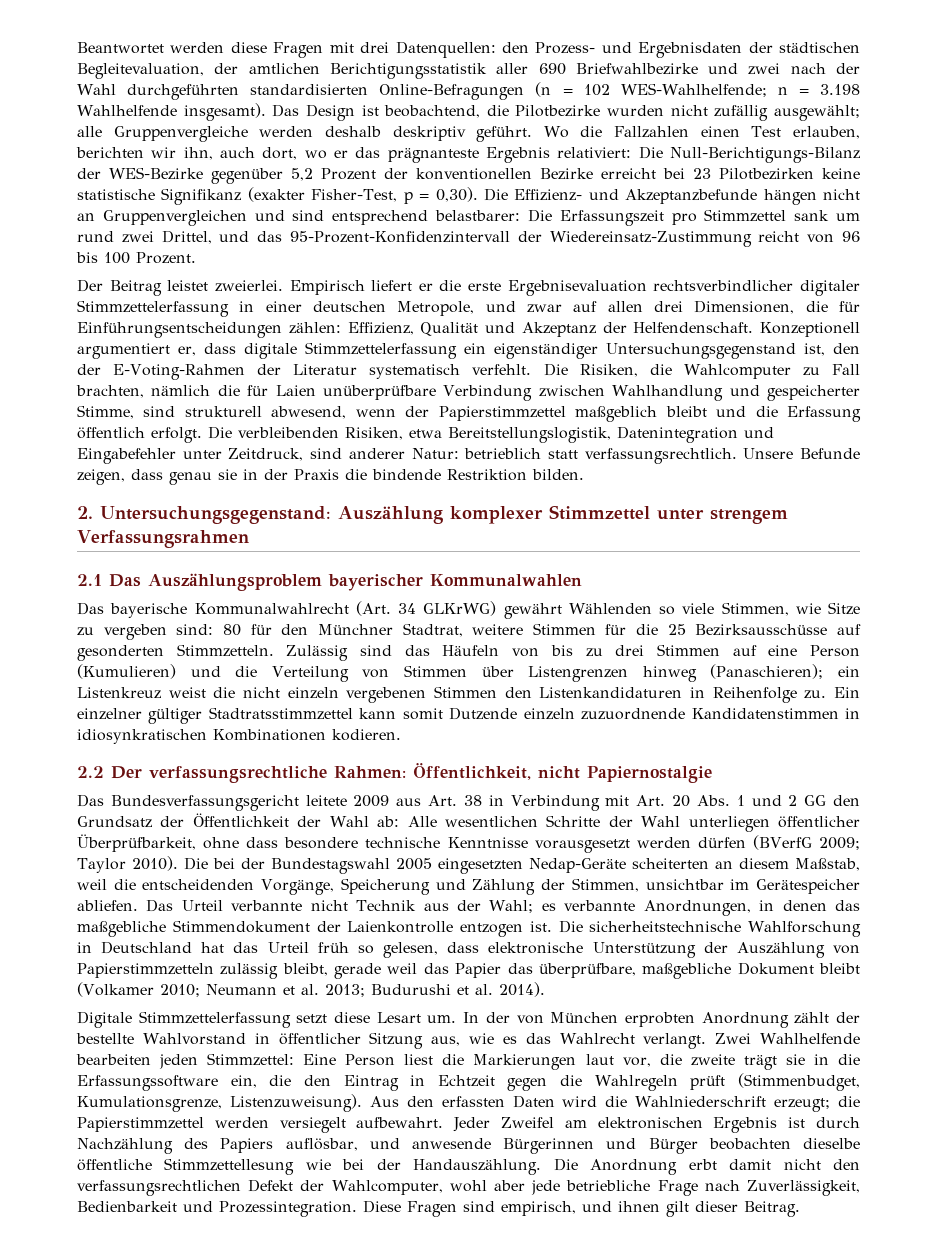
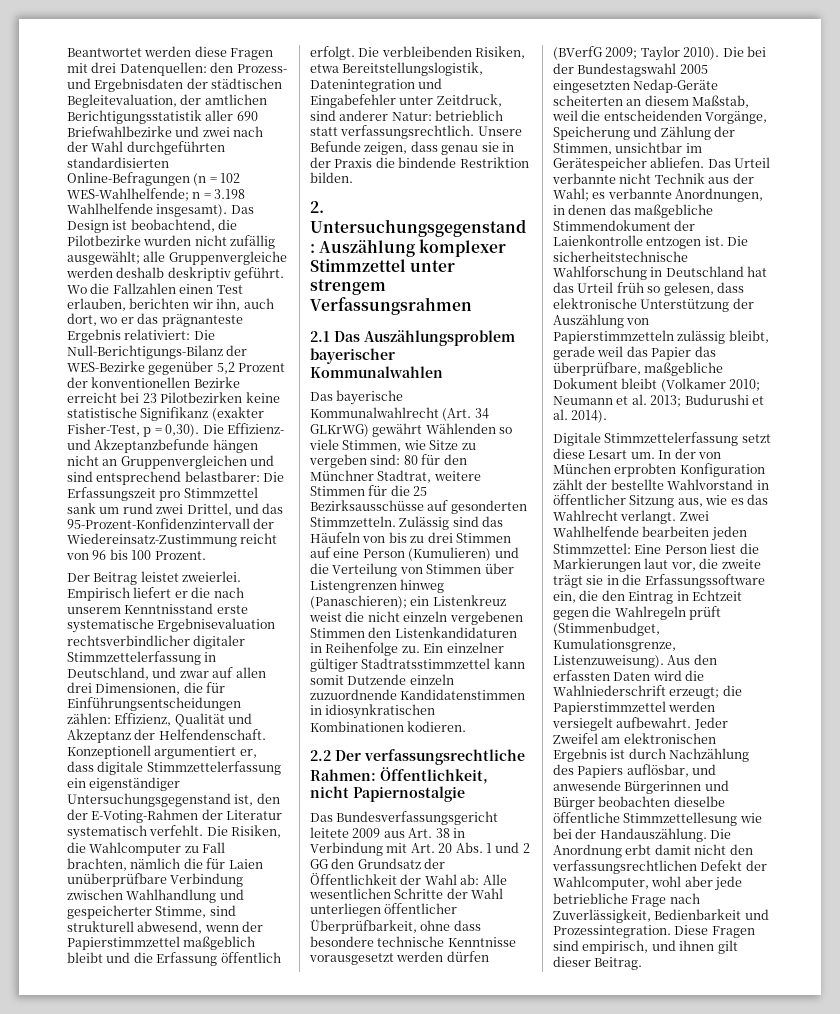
- Empirisch liefert er die erste Ergebnisevaluation rechtsverbindlicher digitaler Stimmzettelerfassung in einer deutschen Metropole, und zwar auf allen drei Dimensionen, die für Einführungsentscheidungen zählen: Effizienz, Qualität und Akzeptanz der Helfendenschaft.
+ Empirisch liefert er die nach unserem Kenntnisstand erste systematische Ergebnisevaluation rechtsverbindlicher digitaler Stimmzettelerfassung in Deutschland, und zwar auf allen drei Dimensionen, die für Einführungsentscheidungen zählen: Effizienz, Qualität und Akzeptanz der Helfendenschaft.
- In der von München erprobten Anordnung zählt der bestellte Wahlvorstand in öffentlicher Sitzung aus, wie es das Wahlrecht verlangt.
+ In der von München erprobten Konfiguration zählt der bestellte Wahlvorstand in öffentlicher Sitzung aus, wie es das Wahlrecht verlangt.

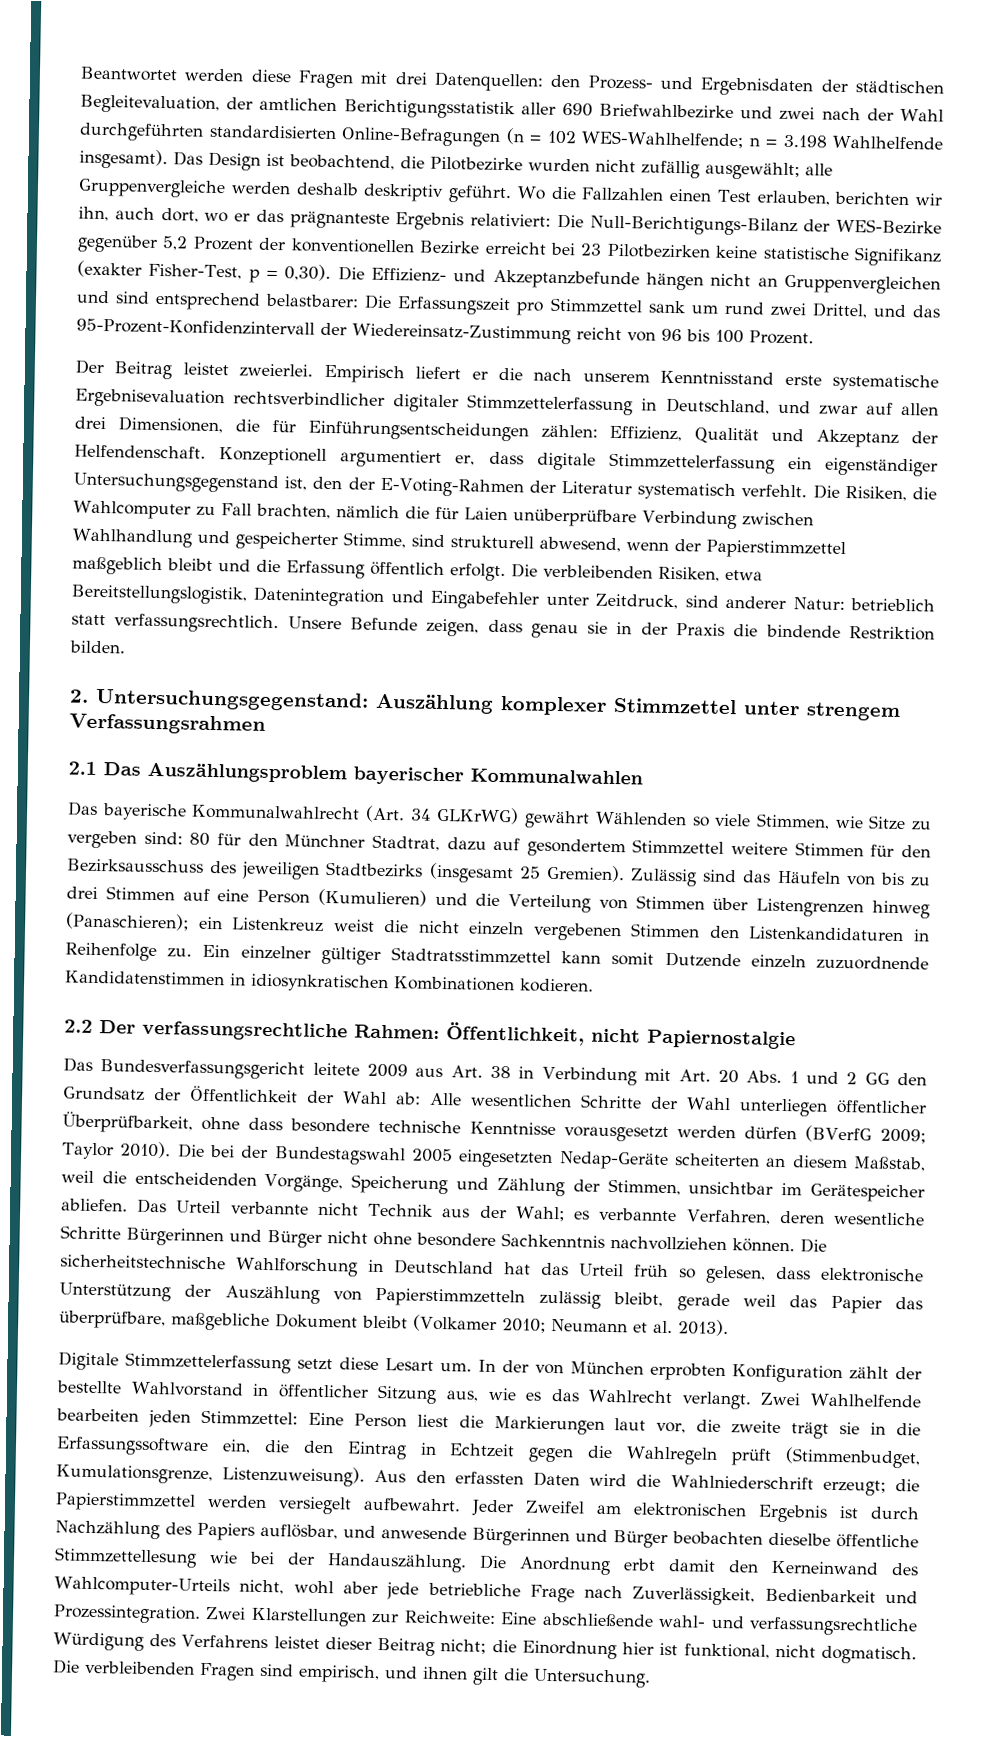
- Das bayerische Kommunalwahlrecht (Art. 34 GLKrWG) gewährt Wählenden so viele Stimmen, wie Sitze zu vergeben sind: 80 für den Münchner Stadtrat, weitere Stimmen für die 25 Bezirksausschüsse auf gesonderten Stimmzetteln.
+ Das bayerische Kommunalwahlrecht (Art. 34 GLKrWG) gewährt Wählenden so viele Stimmen, wie Sitze zu vergeben sind: 80 für den Münchner Stadtrat, dazu auf gesondertem Stimmzettel weitere Stimmen für den Bezirksausschuss des jeweiligen Stadtbezirks (insgesamt 25 Gremien).
- Das Urteil verbannte nicht Technik aus der Wahl; es verbannte Anordnungen, in denen das maßgebliche Stimmendokument der Laienkontrolle entzogen ist.
+ Das Urteil verbannte nicht Technik aus der Wahl; es verbannte Verfahren, deren wesentliche Schritte Bürgerinnen und Bürger nicht ohne besondere Sachkenntnis nachvollziehen können.
- Die sicherheitstechnische Wahlforschung in Deutschland hat das Urteil früh so gelesen, dass elektronische Unterstützung der Auszählung von Papierstimmzetteln zulässig bleibt, gerade weil das Papier das überprüfbare, maßgebliche Dokument bleibt (Volkamer 2010; Neumann et al. 2013; Budurushi et al. 2014).
+ Die sicherheitstechnische Wahlforschung in Deutschland hat das Urteil früh so gelesen, dass elektronische Unterstützung der Auszählung von Papierstimmzetteln zulässig bleibt, gerade weil das Papier das überprüfbare, maßgebliche Dokument bleibt (Volkamer 2010; Neumann et al. 2013).
- Die Anordnung erbt damit nicht den verfassungsrechtlichen Defekt der Wahlcomputer, wohl aber jede betriebliche Frage nach Zuverlässigkeit, Bedienbarkeit und Prozessintegration.
+ Die Anordnung erbt damit den Kerneinwand des Wahlcomputer-Urteils nicht, wohl aber jede betriebliche Frage nach Zuverlässigkeit, Bedienbarkeit und Prozessintegration.
- Diese Fragen sind empirisch, und ihnen gilt dieser Beitrag.
+ Zwei Klarstellungen zur Reichweite: Eine abschließende wahl- und verfassungsrechtliche Würdigung des Verfahrens leistet dieser Beitrag nicht; die Einordnung hier ist funktional, nicht dogmatisch. Die verbleibenden Fragen sind empirisch, und ihnen gilt die Untersuchung.

